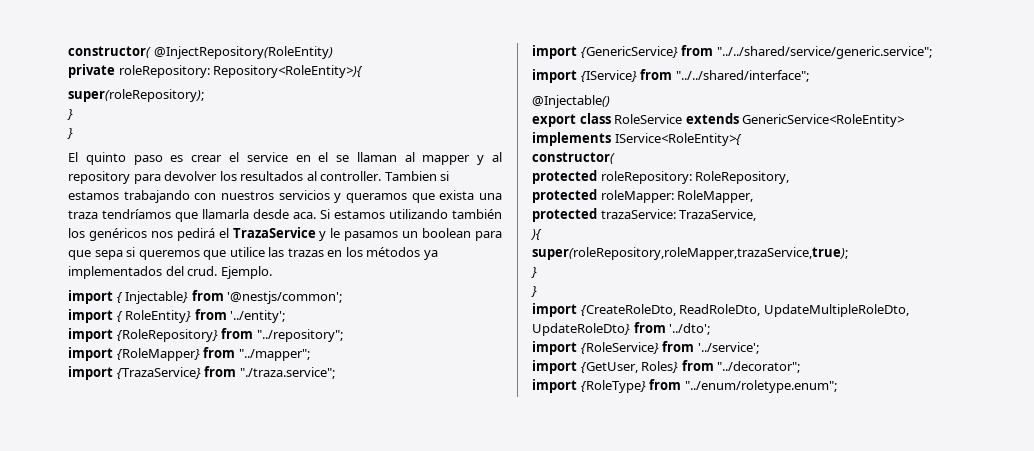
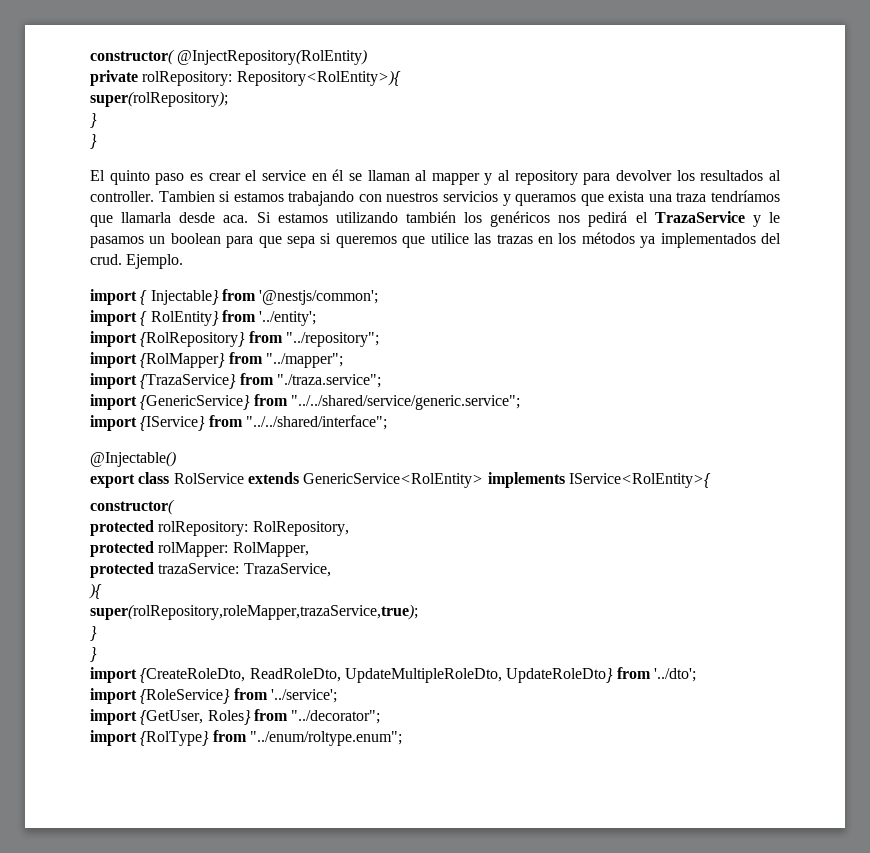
- constructor( @InjectRepository(RoleEntity)
+ constructor( @InjectRepository(RolEntity)
- private roleRepository: Repository<RoleEntity>){
- super(roleRepository);
+ private rolRepository: Repository<RolEntity>){
+ super(rolRepository);
- El quinto paso es crear el service en el se llaman al mapper y al repository para devolver los resultados al controller.
+ El quinto paso es crear el service en él se llaman al mapper y al repository para devolver los resultados al controller.
- import { RoleEntity} from '../entity';
+ import { RolEntity} from '../entity';
- import {RoleRepository} from "../repository";
+ import {RolRepository} from "../repository";
- import {RoleMapper} from "../mapper";
+ import {RolMapper} from "../mapper";
- export class RoleService extends GenericService<RoleEntity> implements IService<RoleEntity>{
+ export class RolService extends GenericService<RolEntity> implements IService<RolEntity>{
- protected roleRepository: RoleRepository,
- protected roleMapper: RoleMapper,
+ protected rolRepository: RolRepository,
+ protected rolMapper: RolMapper,
- super(roleRepository,roleMapper,trazaService,true);
+ super(rolRepository,roleMapper,trazaService,true);
- import {RoleType} from "../enum/roletype.enum";
+ import {RolType} from "../enum/roltype.enum";

